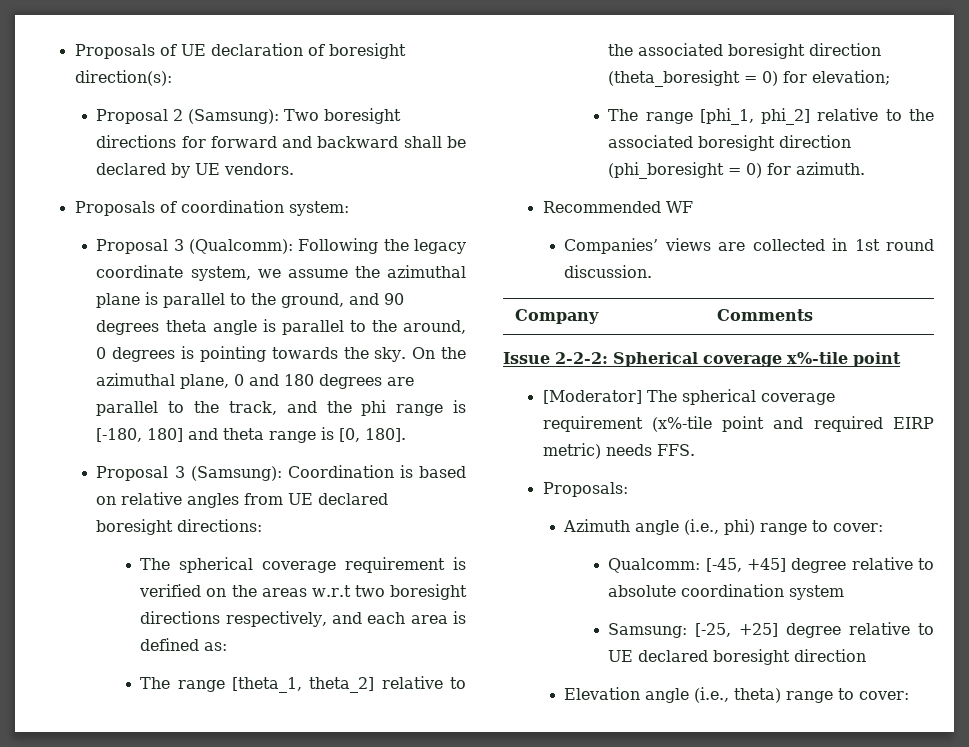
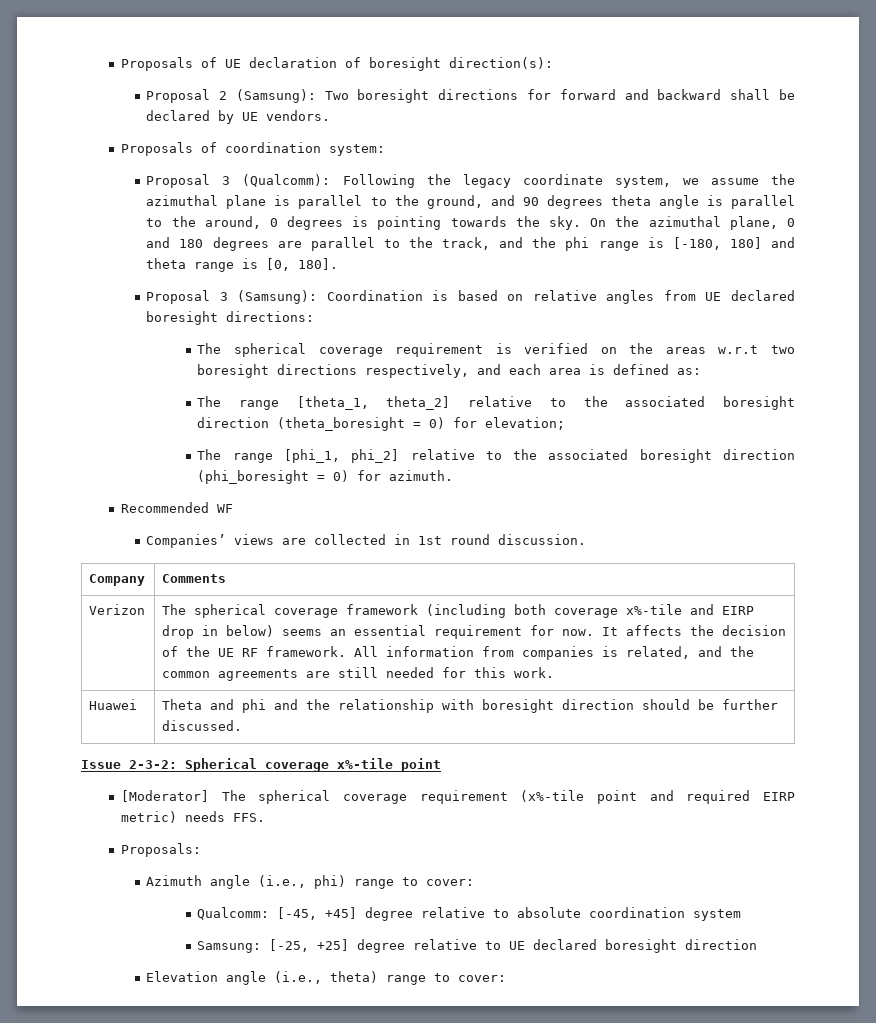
+ Verizon | The spherical coverage framework (including both coverage x%-tile and EIRP drop in below) seems an essential requirement for now. It affects the decision of the UE RF framework. All information from companies is related, and the common agreements are still needed for this work.
+ Huawei | Theta and phi and the relationship with boresight direction should be further discussed.
- Issue 2-2-2: Spherical coverage x%-tile point
+ Issue 2-3-2: Spherical coverage x%-tile point

